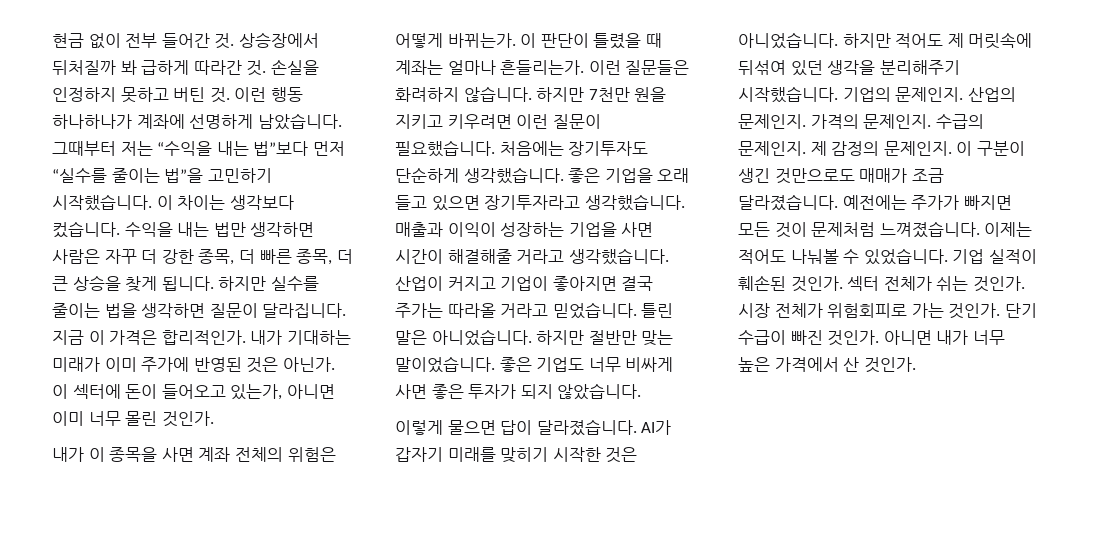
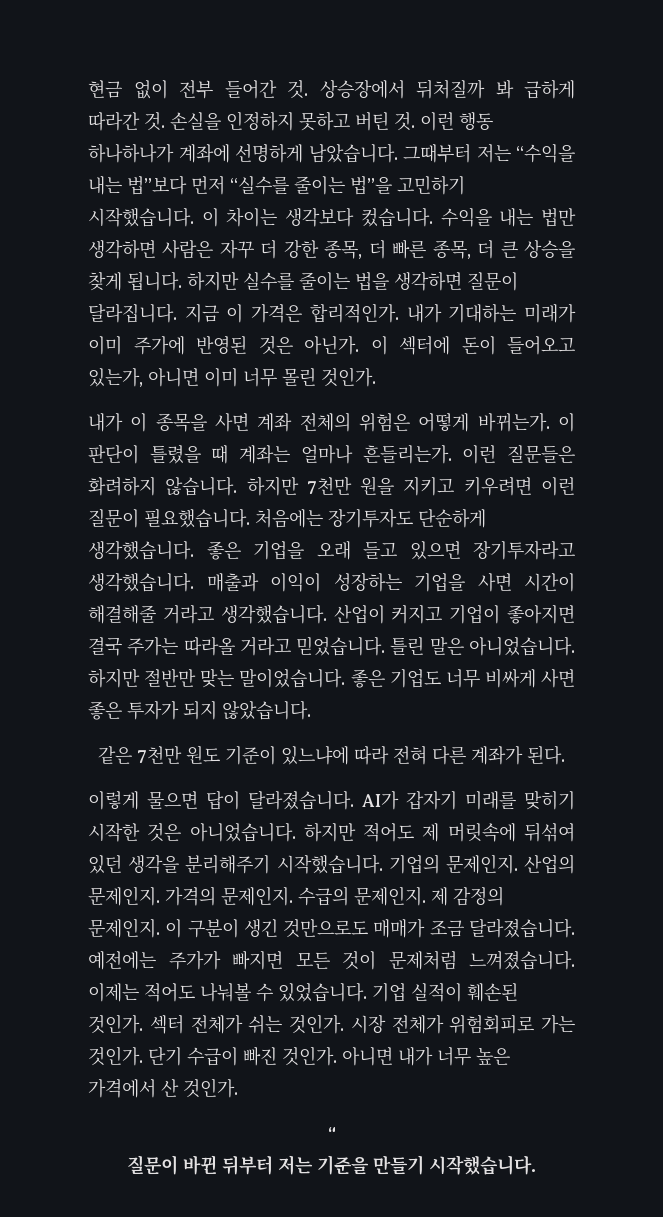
+ 같은 7천만 원도 기준이 있느냐에 따라 전혀 다른 계좌가 된다.
+ “
+ 질문이 바뀐 뒤부터 저는 기준을 만들기 시작했습니다.

